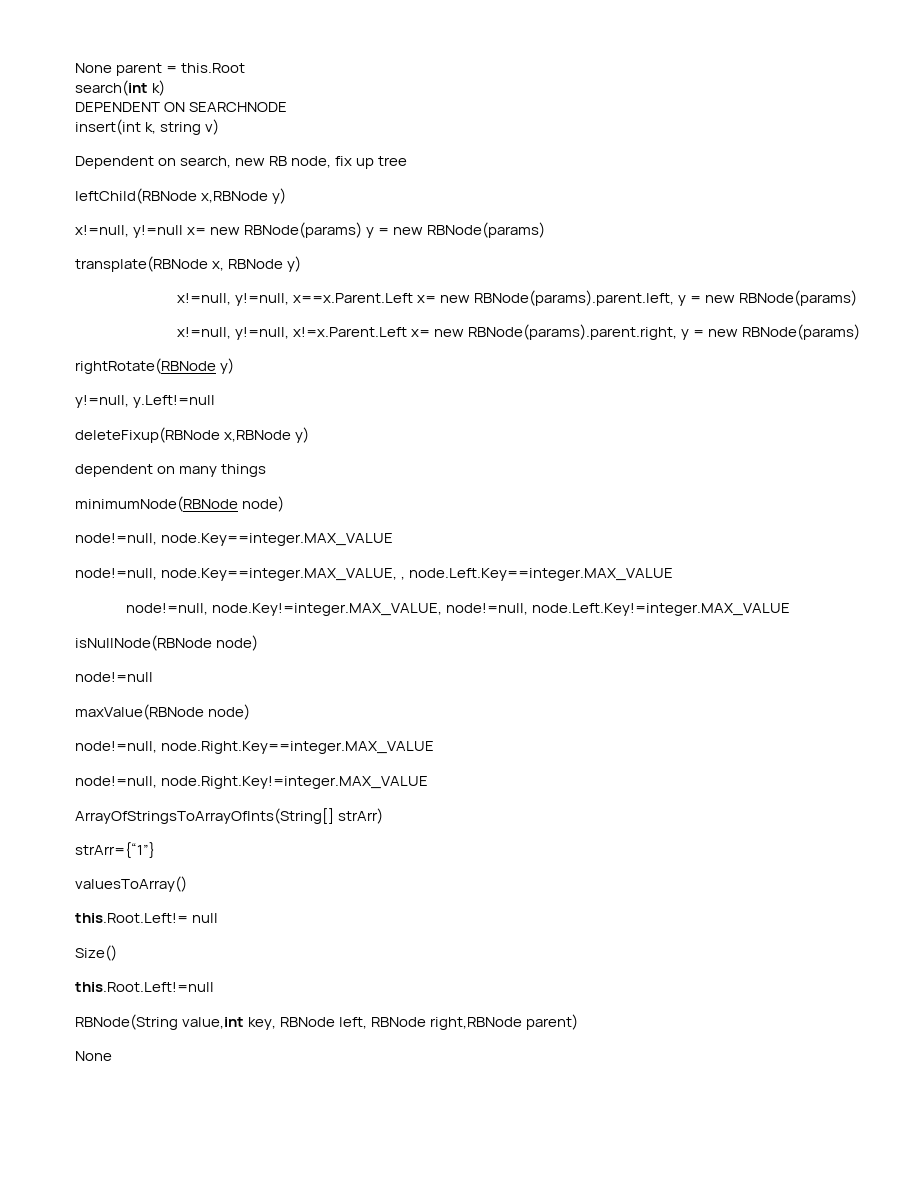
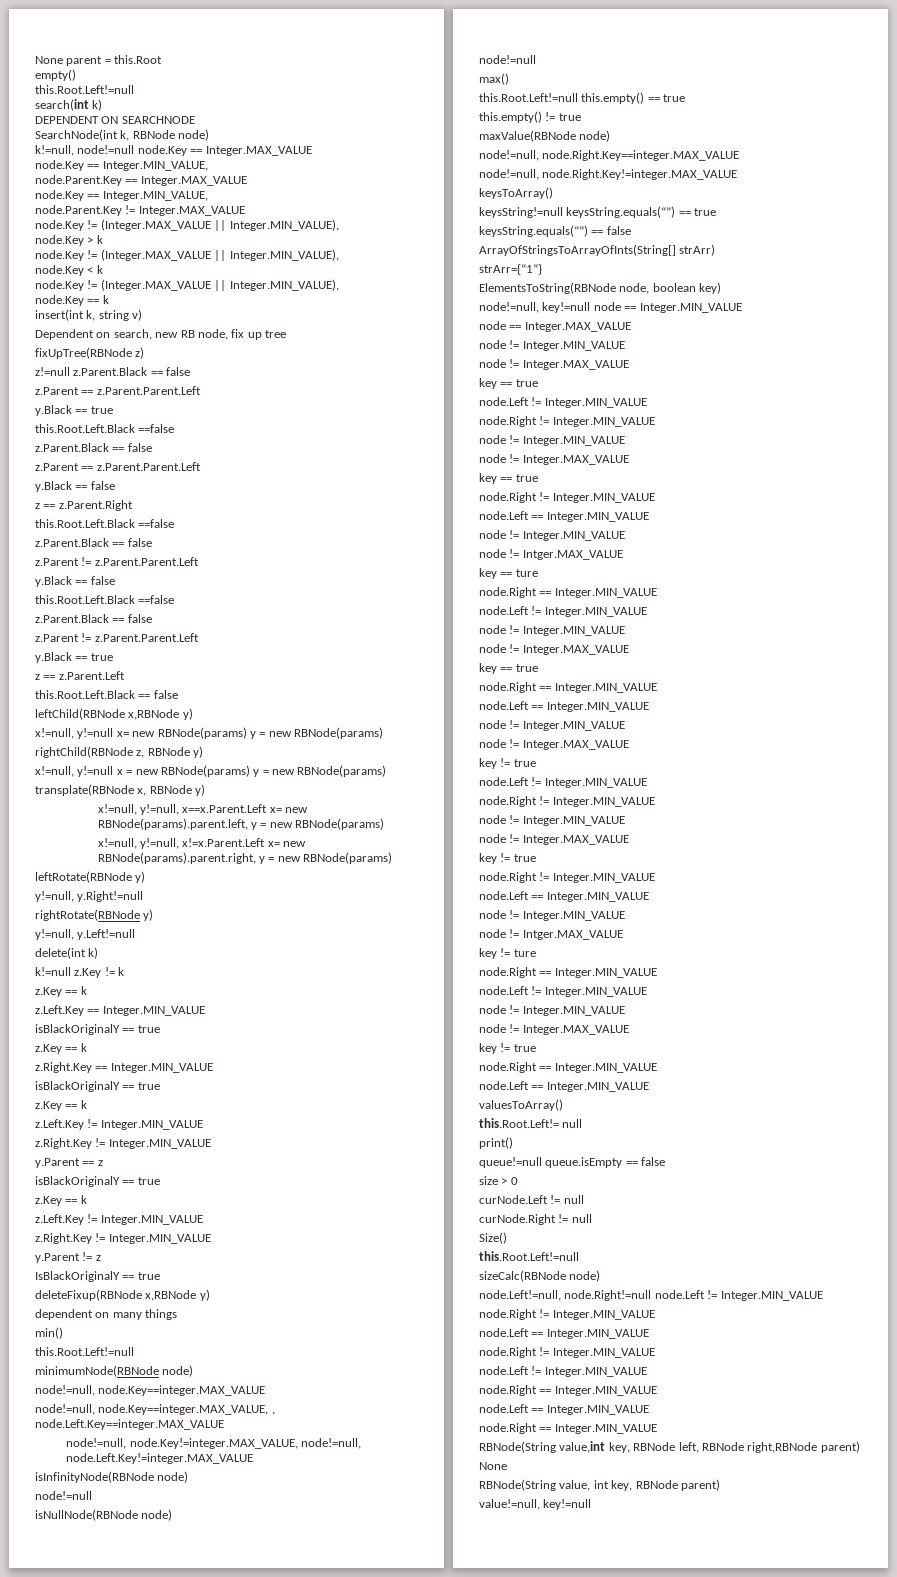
+ empty()
+ this.Root.Left!=null
+ SearchNode(int k, RBNode node)
+ k!=null, node!=null node.Key == Integer.MAX_VALUE
+ node.Key == Integer.MIN_VALUE,
+ node.Parent.Key == Integer.MAX_VALUE
+ node.Key == Integer.MIN_VALUE,
+ node.Parent.Key != Integer.MAX_VALUE
+ node.Key != (Integer.MAX_VALUE || Integer.MIN_VALUE),
+ node.Key > k
+ node.Key != (Integer.MAX_VALUE || Integer.MIN_VALUE),
+ node.Key < k
+ node.Key != (Integer.MAX_VALUE || Integer.MIN_VALUE),
+ node.Key == k
+ fixUpTree(RBNode z)
+ z!=null z.Parent.Black == false
+ z.Parent == z.Parent.Parent.Left
+ y.Black == true
+ this.Root.Left.Black ==false
+ z.Parent.Black == false
+ z.Parent == z.Parent.Parent.Left
+ y.Black == false
+ z == z.Parent.Right
+ this.Root.Left.Black ==false
+ z.Parent.Black == false
+ z.Parent != z.Parent.Parent.Left
+ y.Black == false
+ this.Root.Left.Black ==false
+ z.Parent.Black == false
+ z.Parent != z.Parent.Parent.Left
+ y.Black == true
+ z == z.Parent.Left
+ this.Root.Left.Black == false
+ rightChild(RBNode z, RBNode y)
+ x!=null, y!=null x = new RBNode(params) y = new RBNode(params)
+ leftRotate(RBNode y)
+ y!=null, y.Right!=null
+ delete(int k)
+ k!=null z.Key != k
+ z.Key == k
+ z.Left.Key == Integer.MIN_VALUE
+ isBlackOriginalY == true
+ z.Key == k
+ z.Right.Key == Integer.MIN_VALUE
+ isBlackOriginalY == true
+ z.Key == k
+ z.Left.Key != Integer.MIN_VALUE
+ z.Right.Key != Integer.MIN_VALUE
+ y.Parent == z
+ isBlackOriginalY == true
+ z.Key == k
+ z.Left.Key != Integer.MIN_VALUE
+ z.Right.Key != Integer.MIN_VALUE
+ y.Parent != z
+ IsBlackOriginalY == true
+ min()
+ this.Root.Left!=null
+ isInfinityNode(RBNode node)
+ node!=null
+ max()
+ this.Root.Left!=null this.empty() == true
+ this.empty() != true
+ keysToArray()
+ keysString!=null keysString.equals(“”) == true
+ keysString.equals(“”) == false
  ArrayOfStringsToArrayOfInts(String[] strArr)
  strArr={“1”}
+ ElementsToString(RBNode node, boolean key)
+ node!=null, key!=null node == Integer.MIN_VALUE
+ node == Integer.MAX_VALUE
+ node != Integer.MIN_VALUE
+ node != Integer.MAX_VALUE
+ key == true
+ node.Left != Integer.MIN_VALUE
+ node.Right != Integer.MIN_VALUE
+ node != Integer.MIN_VALUE
+ node != Integer.MAX_VALUE
+ key == true
+ node.Right != Integer.MIN_VALUE
+ node.Left == Integer.MIN_VALUE
+ node != Integer.MIN_VALUE
+ node != Intger.MAX_VALUE
+ key == ture
+ node.Right == Integer.MIN_VALUE
+ node.Left != Integer.MIN_VALUE
+ node != Integer.MIN_VALUE
+ node != Integer.MAX_VALUE
+ key == true
+ node.Right == Integer.MIN_VALUE
+ node.Left == Integer.MIN_VALUE
+ node != Integer.MIN_VALUE
+ node != Integer.MAX_VALUE
+ key != true
+ node.Left != Integer.MIN_VALUE
+ node.Right != Integer.MIN_VALUE
+ node != Integer.MIN_VALUE
+ node != Integer.MAX_VALUE
+ key != true
+ node.Right != Integer.MIN_VALUE
+ node.Left == Integer.MIN_VALUE
+ node != Integer.MIN_VALUE
+ node != Intger.MAX_VALUE
+ key != ture
+ node.Right == Integer.MIN_VALUE
+ node.Left != Integer.MIN_VALUE
+ node != Integer.MIN_VALUE
+ node != Integer.MAX_VALUE
+ key != true
+ node.Right == Integer.MIN_VALUE
+ node.Left == Integer.MIN_VALUE
  valuesToArray()
  this.Root.Left!= null
+ print()
+ queue!=null queue.isEmpty == false
+ size > 0
+ curNode.Left != null
+ curNode.Right != null
  Size()
  this.Root.Left!=null
+ sizeCalc(RBNode node)
+ node.Left!=null, node.Right!=null node.Left != Integer.MIN_VALUE
+ node.Right != Integer.MIN_VALUE
+ node.Left == Integer.MIN_VALUE
+ node.Right != Integer.MIN_VALUE
+ node.Left != Integer.MIN_VALUE
+ node.Right == Integer.MIN_VALUE
+ node.Left == Integer.MIN_VALUE
+ node.Right == Integer.MIN_VALUE
+ RBNode(String value, int key, RBNode parent)
+ value!=null, key!=null

